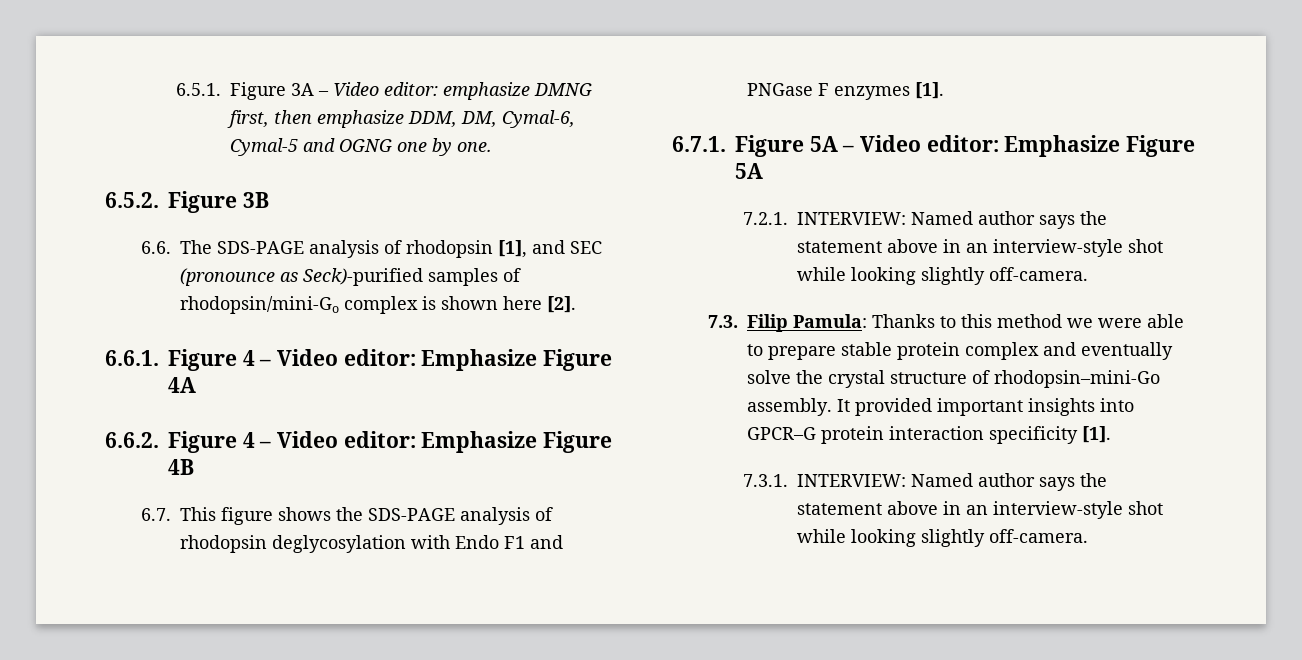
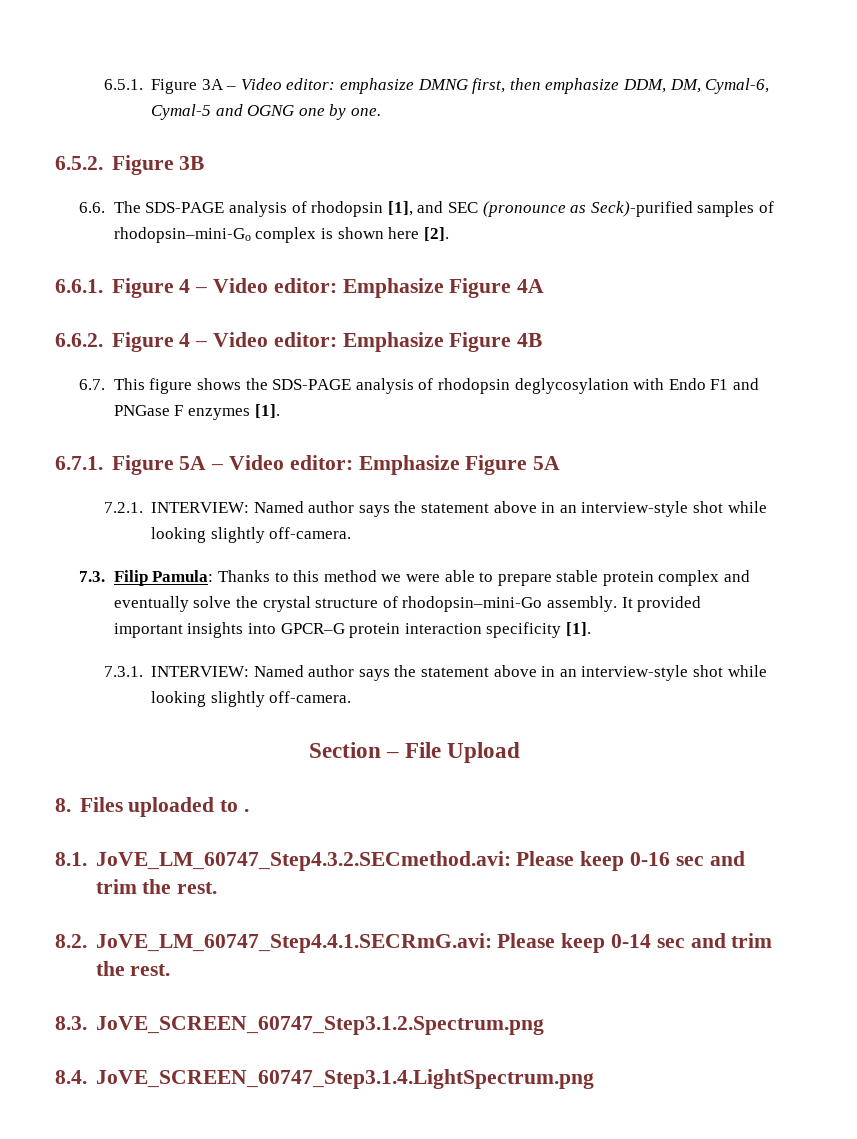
- 6.6. The SDS-PAGE analysis of rhodopsin [1], and SEC (pronounce as Seck)-purified samples of rhodopsin/mini-Go complex is shown here [2].
+ 6.6. The SDS-PAGE analysis of rhodopsin [1], and SEC (pronounce as Seck)-purified samples of rhodopsin–mini-Go complex is shown here [2].
+ Section – File Upload
+ 8. Files uploaded to .
+ 8.1. JoVE_LM_60747_Step4.3.2.SECmethod.avi: Please keep 0-16 sec and trim the rest.
+ 8.2. JoVE_LM_60747_Step4.4.1.SECRmG.avi: Please keep 0-14 sec and trim the rest.
+ 8.3. JoVE_SCREEN_60747_Step3.1.2.Spectrum.png
+ 8.4. JoVE_SCREEN_60747_Step3.1.4.LightSpectrum.png

